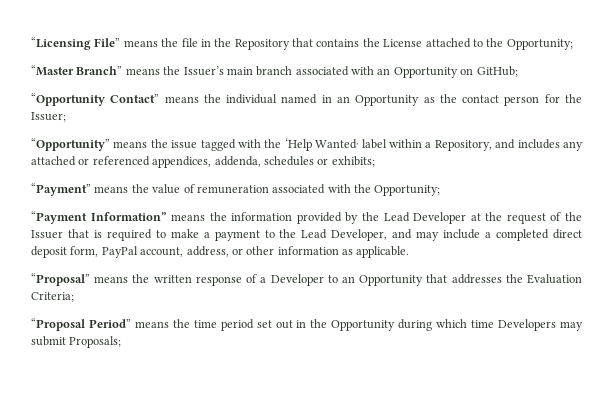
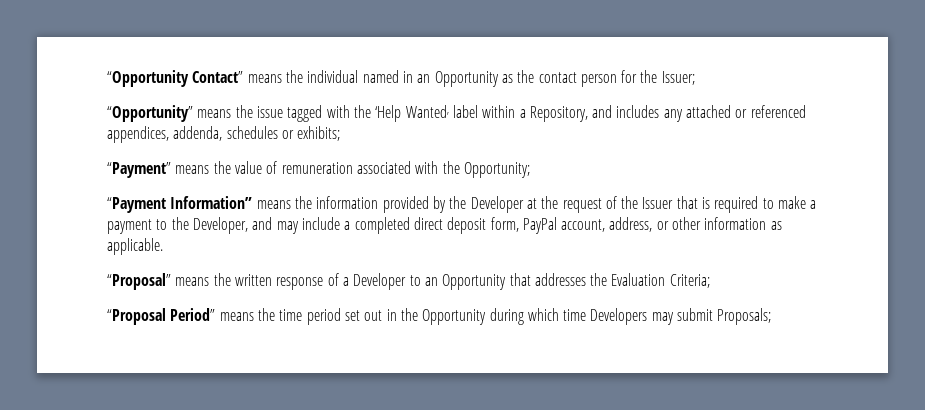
- “Licensing File” means the file in the Repository that contains the License attached to the Opportunity;
- “Master Branch” means the Issuer’s main branch associated with an Opportunity on GitHub;
- “Payment Information” means the information provided by the Lead Developer at the request of the Issuer that is required to make a payment to the Lead Developer, and may include a completed direct deposit form, PayPal account, address, or other information as applicable.
+ “Payment Information” means the information provided by the Developer at the request of the Issuer that is required to make a payment to the Developer, and may include a completed direct deposit form, PayPal account, address, or other information as applicable.

